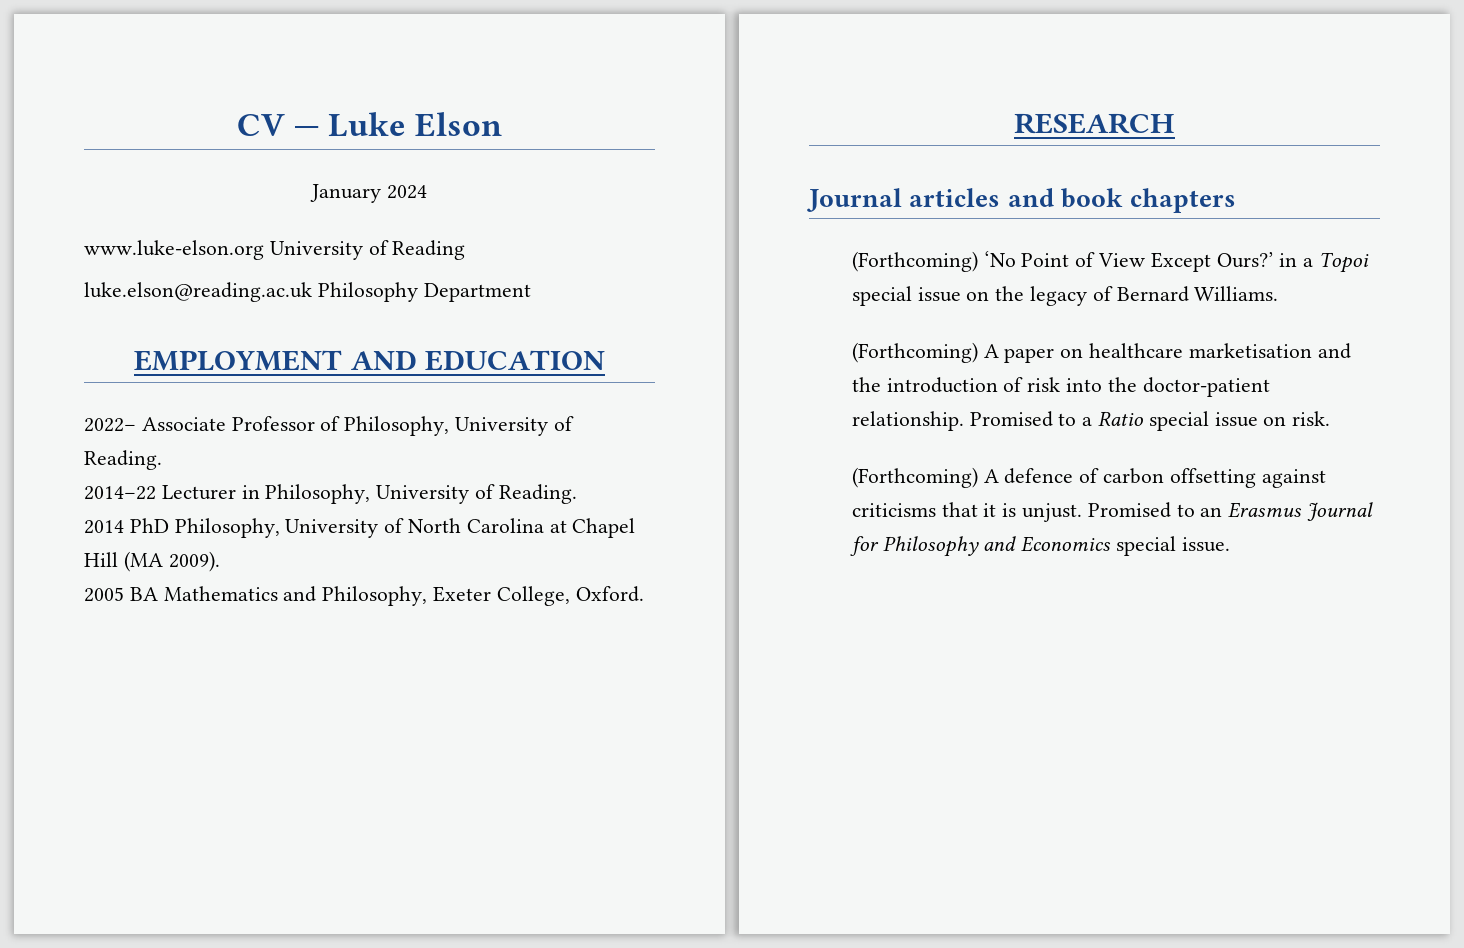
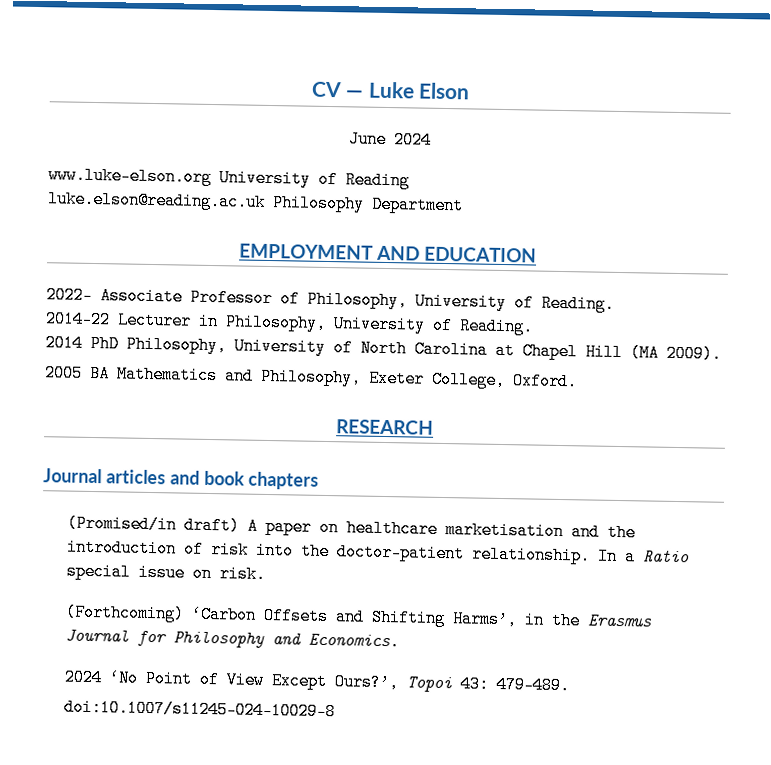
- January 2024
+ June 2024
- (Forthcoming) ‘No Point of View Except Ours?’ in a Topoi special issue on the legacy of Bernard Williams.
- (Forthcoming) A paper on healthcare marketisation and the introduction of risk into the doctor-patient relationship.
+ (Promised/in draft) A paper on healthcare marketisation and the introduction of risk into the doctor-patient relationship.
- Promised to a Ratio special issue on risk.
+ In a Ratio special issue on risk.
- (Forthcoming) A defence of carbon offsetting against criticisms that it is unjust. Promised to an Erasmus Journal for Philosophy and Economics special issue.
+ (Forthcoming) ‘Carbon Offsets and Shifting Harms’, in the Erasmus Journal for Philosophy and Economics.
+ 2024 ‘No Point of View Except Ours?’, Topoi 43: 479–489.
+ doi:10.1007/s11245-024-10029-8

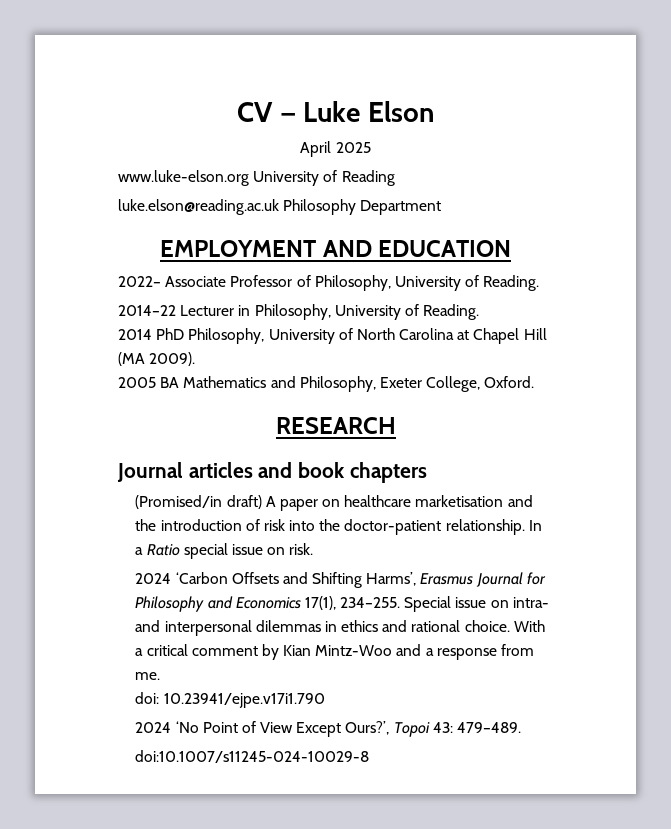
- June 2024
+ April 2025
- (Forthcoming) ‘Carbon Offsets and Shifting Harms’, in the Erasmus Journal for Philosophy and Economics.
+ 2024 ‘Carbon Offsets and Shifting Harms’, Erasmus Journal for Philosophy and Economics 17(1), 234–255. Special issue on intra- and interpersonal dilemmas in ethics and rational choice. With a critical comment by Kian Mintz-Woo and a response from me.
+ doi: 10.23941/ejpe.v17i1.790

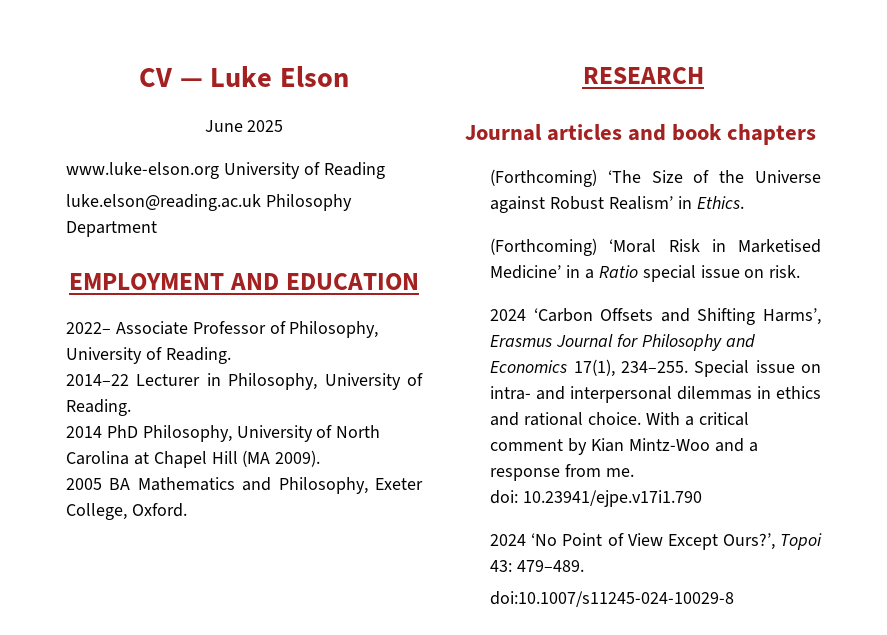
- April 2025
+ June 2025
- (Promised/in draft) A paper on healthcare marketisation and the introduction of risk into the doctor-patient relationship. In a Ratio special issue on risk.
+ (Forthcoming) ‘The Size of the Universe against Robust Realism’ in Ethics.
+ (Forthcoming) ‘Moral Risk in Marketised Medicine’ in a Ratio special issue on risk.

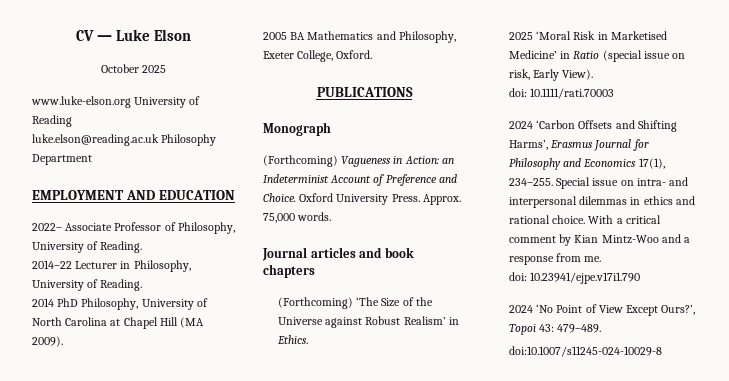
- June 2025
+ October 2025
- RESEARCH
+ PUBLICATIONS
+ Monograph
+ (Forthcoming) Vagueness in Action: an Indeterminist Account of Preference and Choice. Oxford University Press. Approx. 75,000 words.
- (Forthcoming) ‘Moral Risk in Marketised Medicine’ in a Ratio special issue on risk.
+ 2025 ‘Moral Risk in Marketised Medicine’ in Ratio (special issue on risk, Early View).
+ doi: 10.1111/rati.70003

